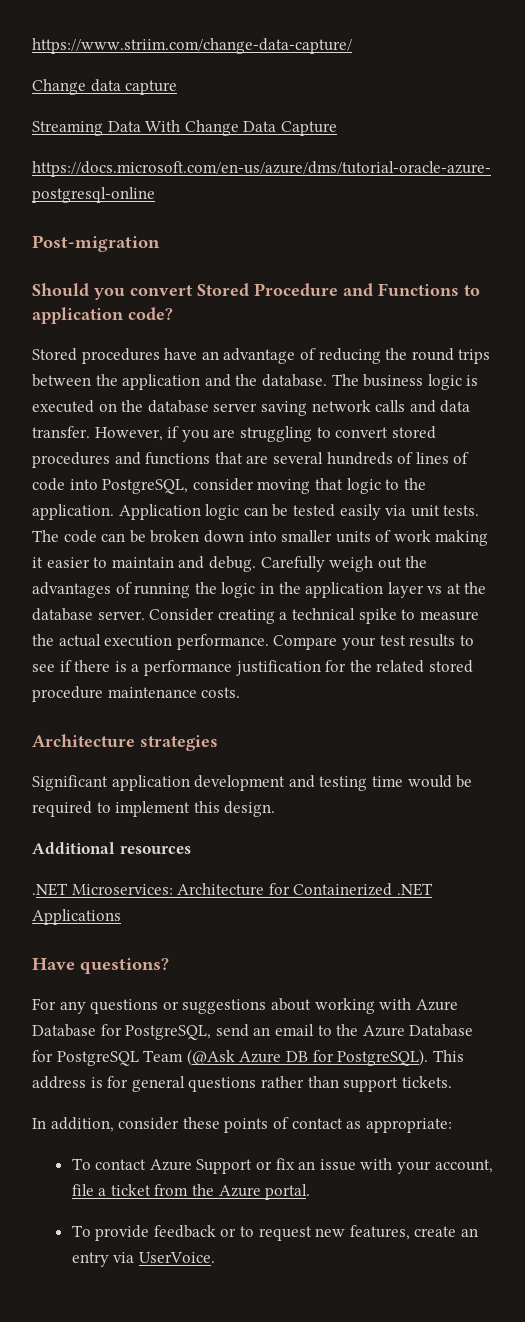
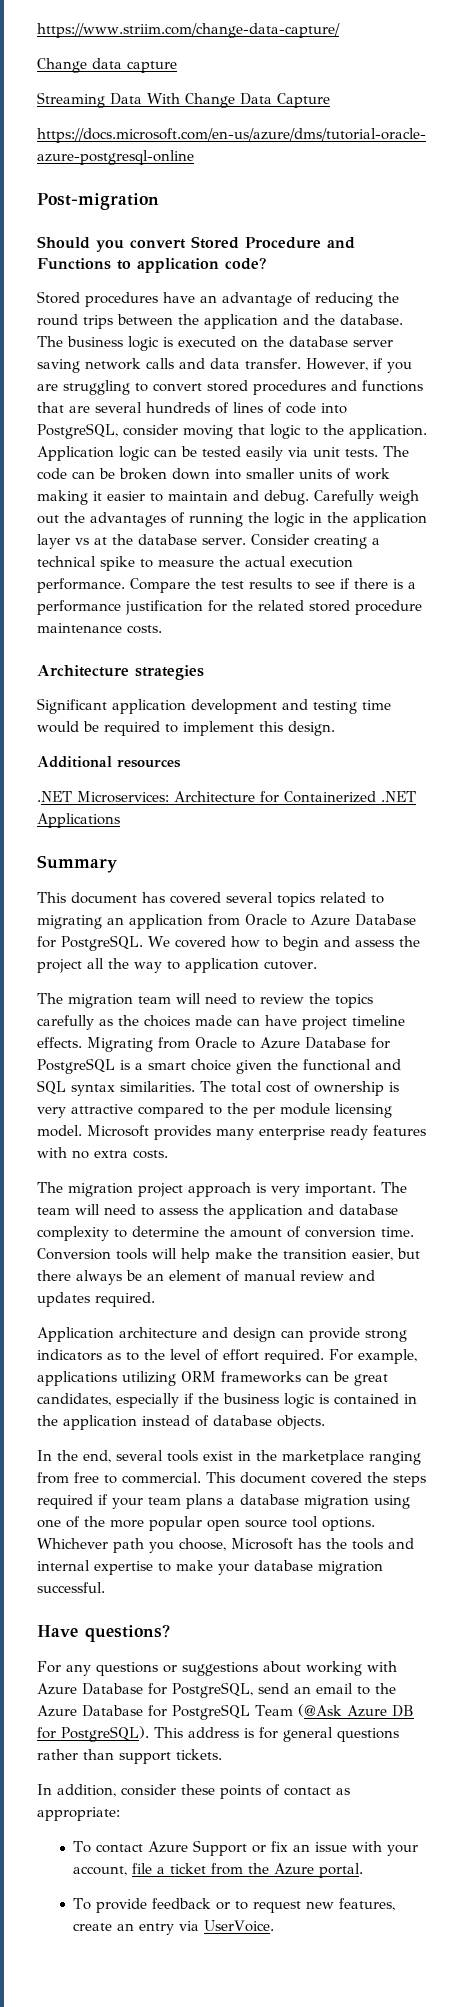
- Compare your test results to see if there is a performance justification for the related stored procedure maintenance costs.
+ Compare the test results to see if there is a performance justification for the related stored procedure maintenance costs.
+ Summary
+ This document has covered several topics related to migrating an application from Oracle to Azure Database for PostgreSQL. We covered how to begin and assess the project all the way to application cutover.
+ The migration team will need to review the topics carefully as the choices made can have project timeline effects. Migrating from Oracle to Azure Database for PostgreSQL is a smart choice given the functional and SQL syntax similarities. The total cost of ownership is very attractive compared to the per module licensing model. Microsoft provides many enterprise ready features with no extra costs.
+ The migration project approach is very important. The team will need to assess the application and database complexity to determine the amount of conversion time. Conversion tools will help make the transition easier, but there always be an element of manual review and updates required.
+ Application architecture and design can provide strong indicators as to the level of effort required. For example, applications utilizing ORM frameworks can be great candidates, especially if the business logic is contained in the application instead of database objects.
+ In the end, several tools exist in the marketplace ranging from free to commercial. This document covered the steps required if your team plans a database migration using one of the more popular open source tool options. Whichever path you choose, Microsoft has the tools and internal expertise to make your database migration successful.

